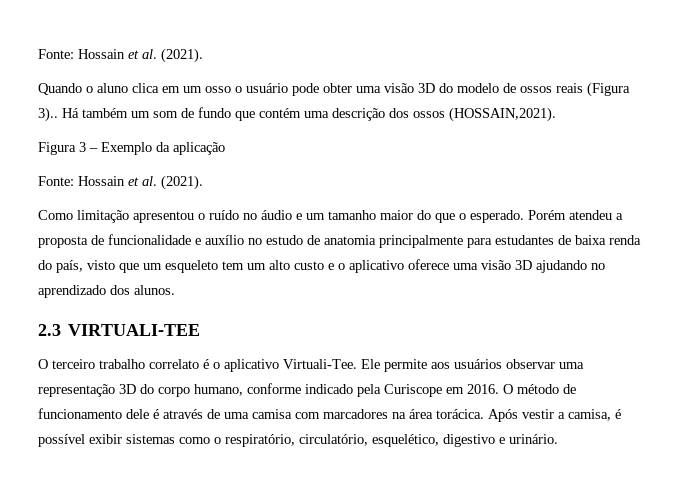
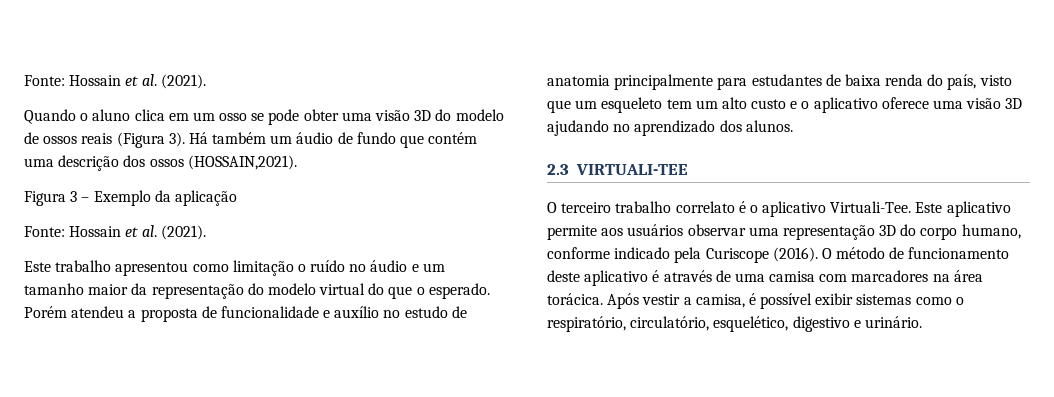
- Quando o aluno clica em um osso o usuário pode obter uma visão 3D do modelo de ossos reais (Figura 3)..
+ Quando o aluno clica em um osso se pode obter uma visão 3D do modelo de ossos reais (Figura 3).
- Há também um som de fundo que contém uma descrição dos ossos (HOSSAIN,2021).
+ Há também um áudio de fundo que contém uma descrição dos ossos (HOSSAIN,2021).
- Como limitação apresentou o ruído no áudio e um tamanho maior do que o esperado.
+ Este trabalho apresentou como limitação o ruído no áudio e um tamanho maior da representação do modelo virtual do que o esperado.
- Ele permite aos usuários observar uma representação 3D do corpo humano, conforme indicado pela Curiscope em 2016.
+ Este aplicativo permite aos usuários observar uma representação 3D do corpo humano, conforme indicado pela Curiscope (2016).
- O método de funcionamento dele é através de uma camisa com marcadores na área torácica.
+ O método de funcionamento deste aplicativo é através de uma camisa com marcadores na área torácica.

